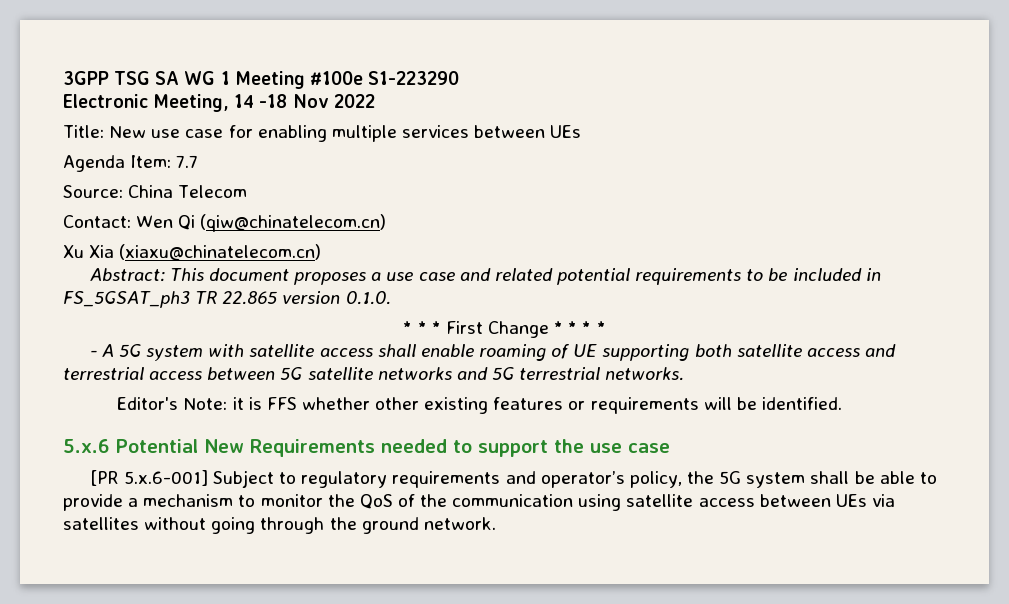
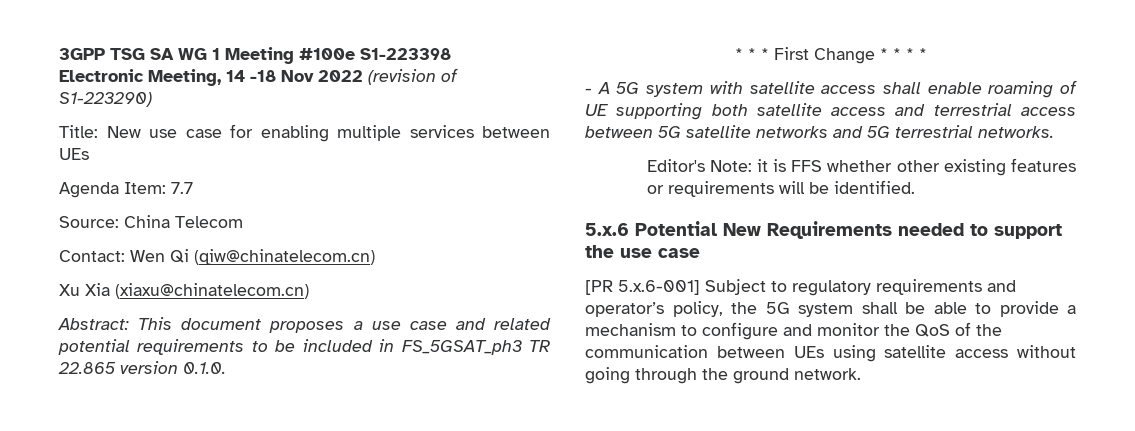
- 3GPP TSG SA WG 1 Meeting #100e S1-223290
+ 3GPP TSG SA WG 1 Meeting #100e S1-223398
- Electronic Meeting, 14 -18 Nov 2022
+ Electronic Meeting, 14 -18 Nov 2022 (revision of S1-223290)
- [PR 5.x.6-001] Subject to regulatory requirements and operator’s policy, the 5G system shall be able to provide a mechanism to monitor the QoS of the communication using satellite access between UEs via satellites without going through the ground network.
+ [PR 5.x.6-001] Subject to regulatory requirements and operator’s policy, the 5G system shall be able to provide a mechanism to configure and monitor the QoS of the communication between UEs using satellite access without going through the ground network.

